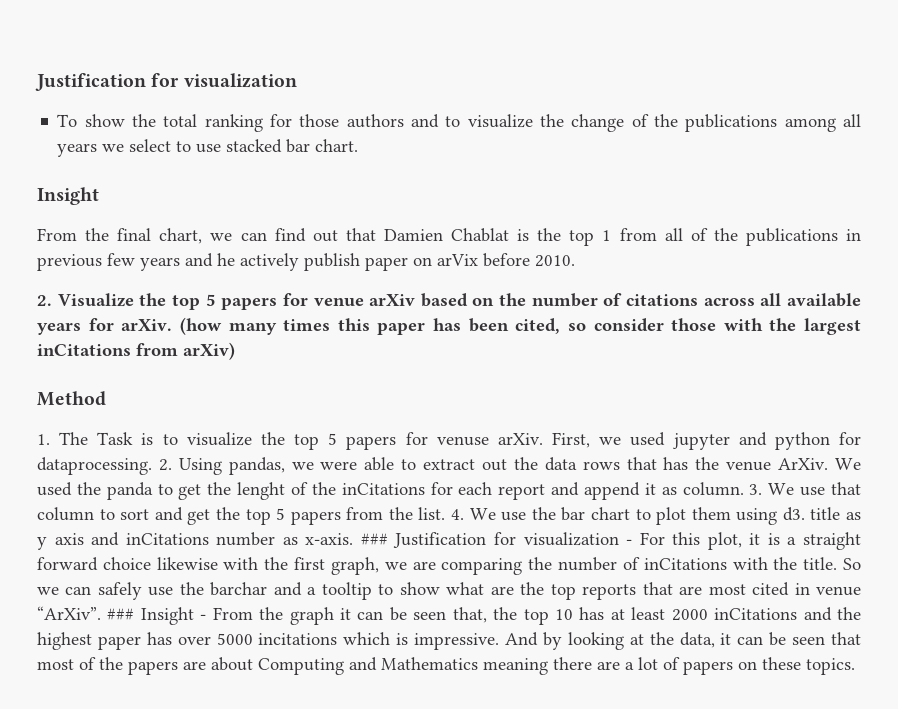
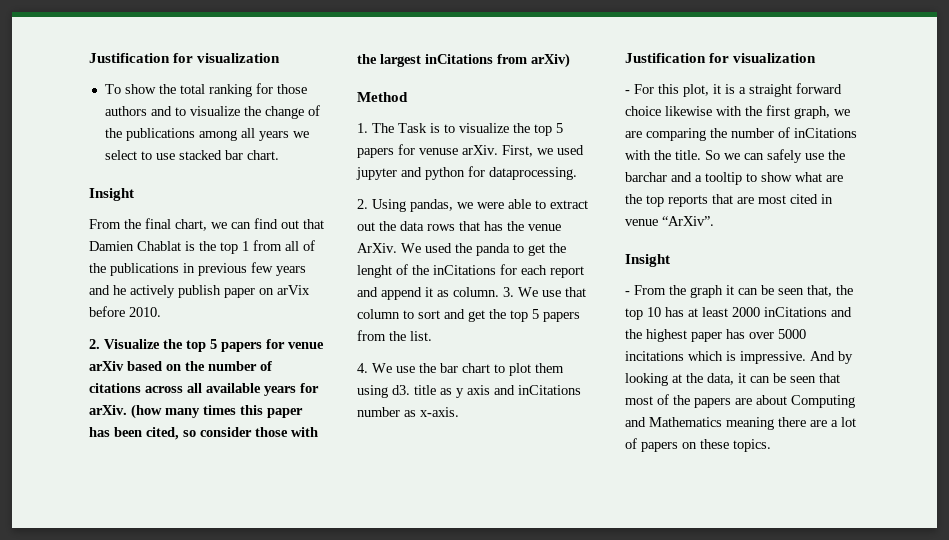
- First, we used jupyter and python for dataprocessing. 2. Using pandas, we were able to extract out the data rows that has the venue ArXiv.
+ First, we used jupyter and python for dataprocessing.
+ 2. Using pandas, we were able to extract out the data rows that has the venue ArXiv.
- 3. We use that column to sort and get the top 5 papers from the list. 4. We use the bar chart to plot them using d3. title as y axis and inCitations number as x-axis. ### Justification for visualization - For this plot, it is a straight forward choice likewise with the first graph, we are comparing the number of inCitations with the title.
+ 3. We use that column to sort and get the top 5 papers from the list.
+ 4. We use the bar chart to plot them using d3. title as y axis and inCitations number as x-axis.
+ Justification for visualization
+ - For this plot, it is a straight forward choice likewise with the first graph, we are comparing the number of inCitations with the title.
- So we can safely use the barchar and a tooltip to show what are the top reports that are most cited in venue “ArXiv”. ### Insight - From the graph it can be seen that, the top 10 has at least 2000 inCitations and the highest paper has over 5000 incitations which is impressive.
+ So we can safely use the barchar and a tooltip to show what are the top reports that are most cited in venue “ArXiv”.
+ Insight
+ - From the graph it can be seen that, the top 10 has at least 2000 inCitations and the highest paper has over 5000 incitations which is impressive.

